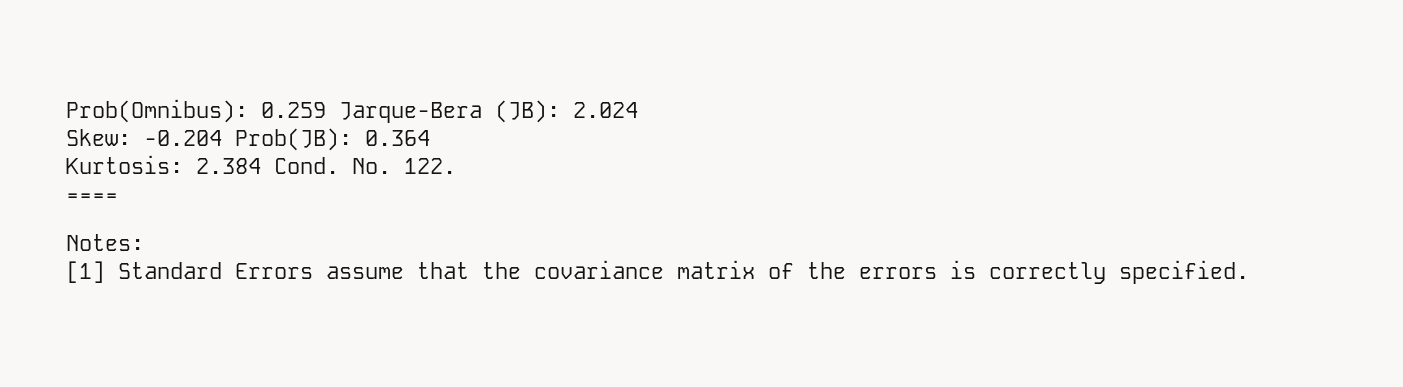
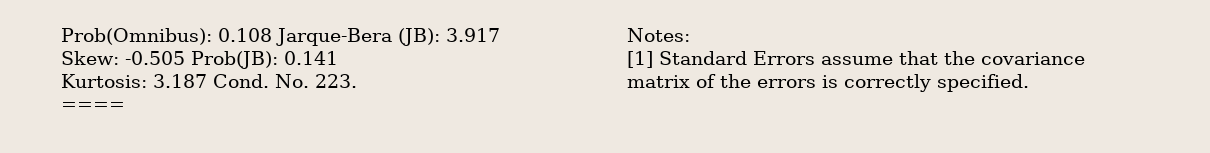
- Prob(Omnibus): 0.259 Jarque-Bera (JB): 2.024
+ Prob(Omnibus): 0.108 Jarque-Bera (JB): 3.917
- Skew: -0.204 Prob(JB): 0.364
+ Skew: -0.505 Prob(JB): 0.141
- Kurtosis: 2.384 Cond.
+ Kurtosis: 3.187 Cond.
- No. 122.
+ No. 223.

